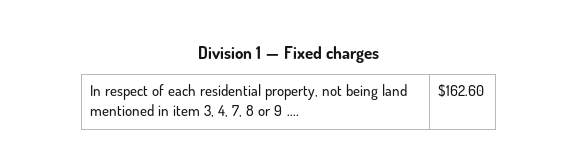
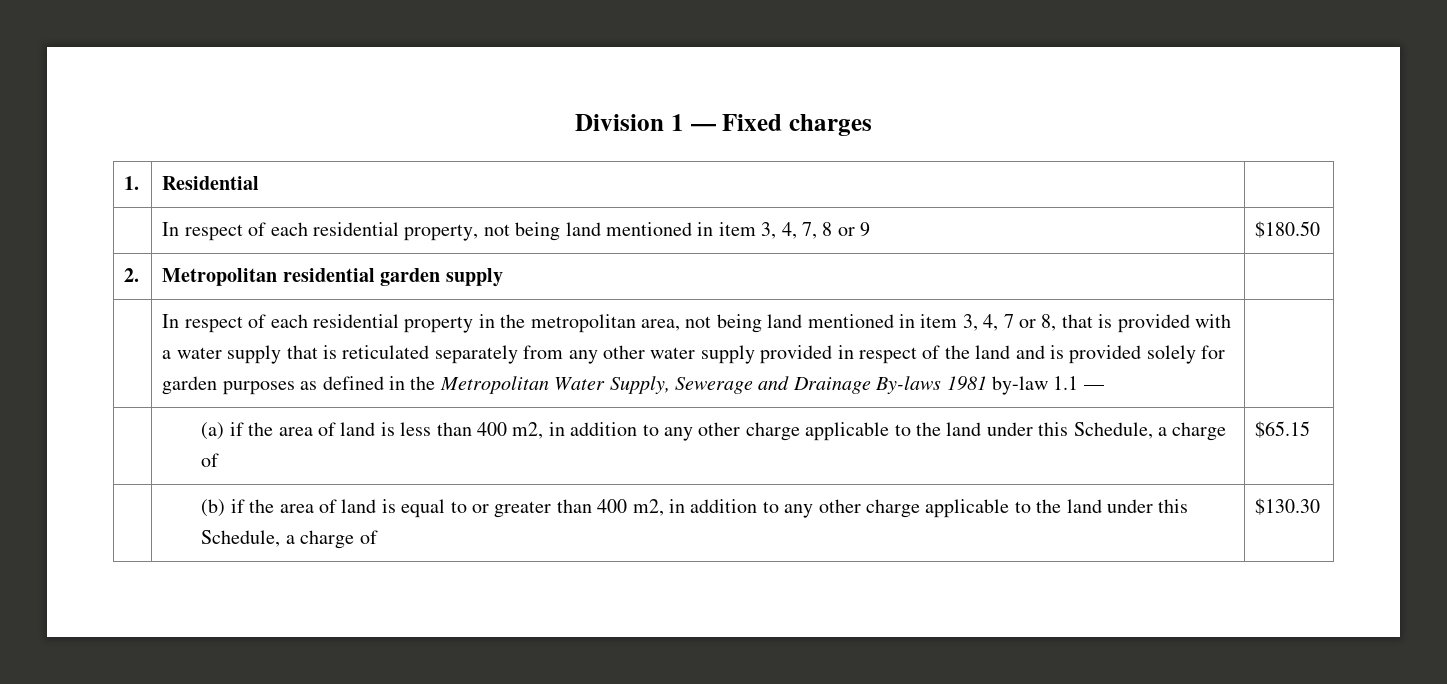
- In respect of each residential property, not being land mentioned in item 3, 4, 7, 8 or 9 .... | $162.60
+ 1. | Residential |
+ | In respect of each residential property, not being land mentioned in item 3, 4, 7, 8 or 9 | $180.50
+ 2. | Metropolitan residential garden supply |
+ | In respect of each residential property in the metropolitan area, not being land mentioned in item 3, 4, 7 or 8, that is provided with a water supply that is reticulated separately from any other water supply provided in respect of the land and is provided solely for garden purposes as defined in the Metropolitan Water Supply, Sewerage and Drainage By-laws 1981 by-law 1.1 — |
+ | (a) if the area of land is less than 400 m2, in addition to any other charge applicable to the land under this Schedule, a charge of | $65.15
+ | (b) if the area of land is equal to or greater than 400 m2, in addition to any other charge applicable to the land under this Schedule, a charge of | $130.30

